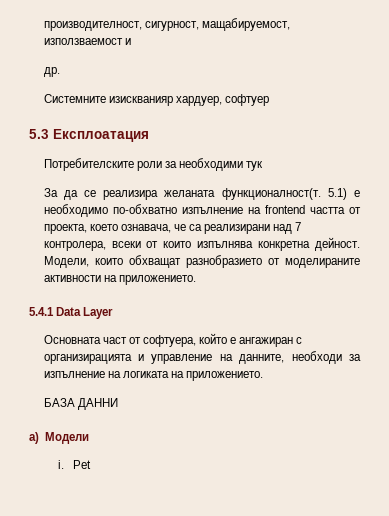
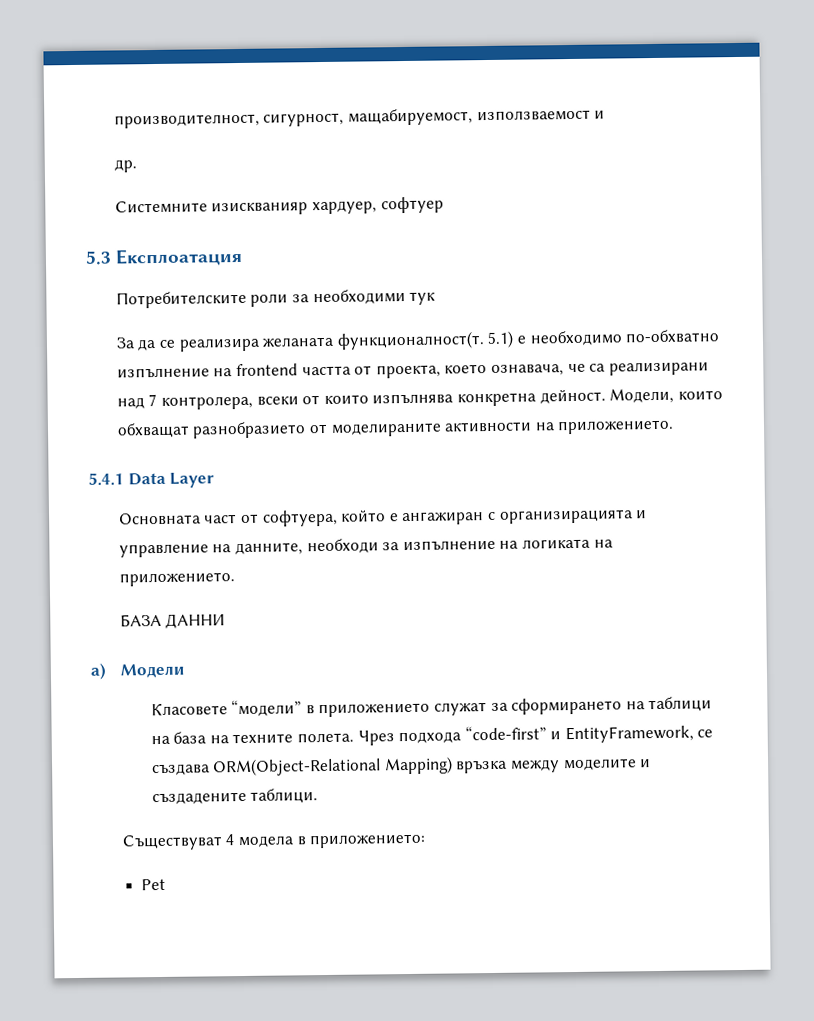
- i. Pet
+ Класовете “модели” в приложението служат за сформирането на таблици на база на техните полета. Чрез подхода “code-first” и EntityFramework, се създава ORM(Object-Relational Mapping) връзка между моделите и създадените таблици.
+ Съществуват 4 модела в приложението:
+ Pet

